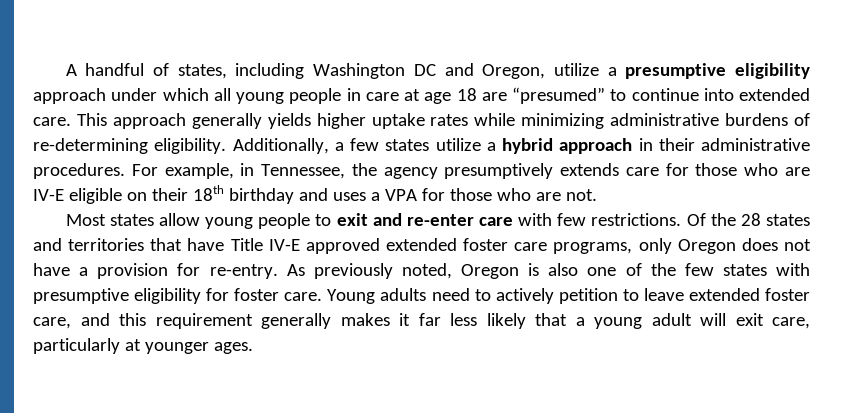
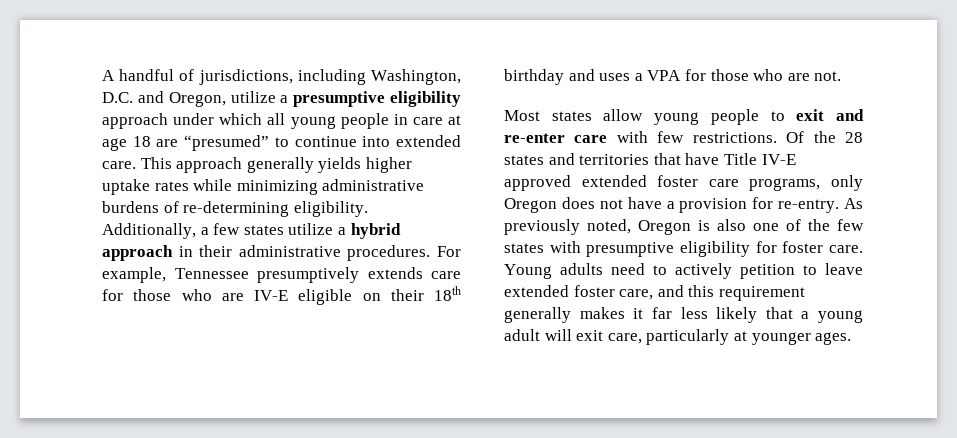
- A handful of states, including Washington DC and Oregon, utilize a presumptive eligibility approach under which all young people in care at age 18 are “presumed” to continue into extended care.
+ A handful of jurisdictions, including Washington, D.C. and Oregon, utilize a presumptive eligibility approach under which all young people in care at age 18 are “presumed” to continue into extended care.
- For example, in Tennessee, the agency presumptively extends care for those who are IV-E eligible on their 18th birthday and uses a VPA for those who are not.
+ For example, Tennessee presumptively extends care for those who are IV-E eligible on their 18th birthday and uses a VPA for those who are not.

